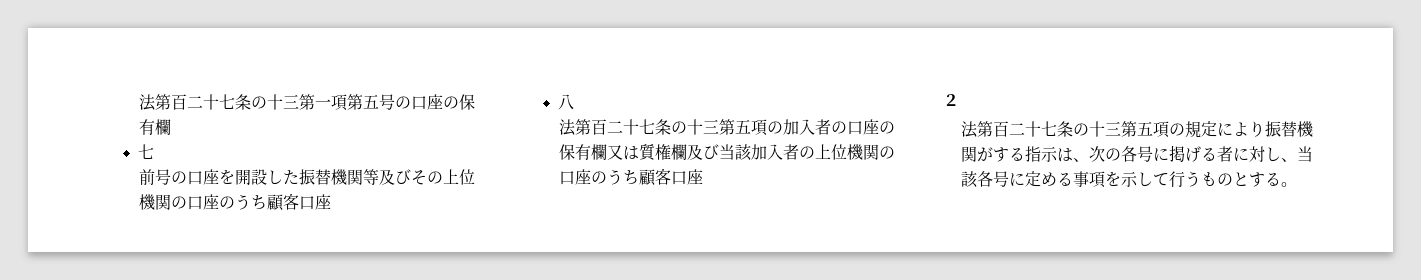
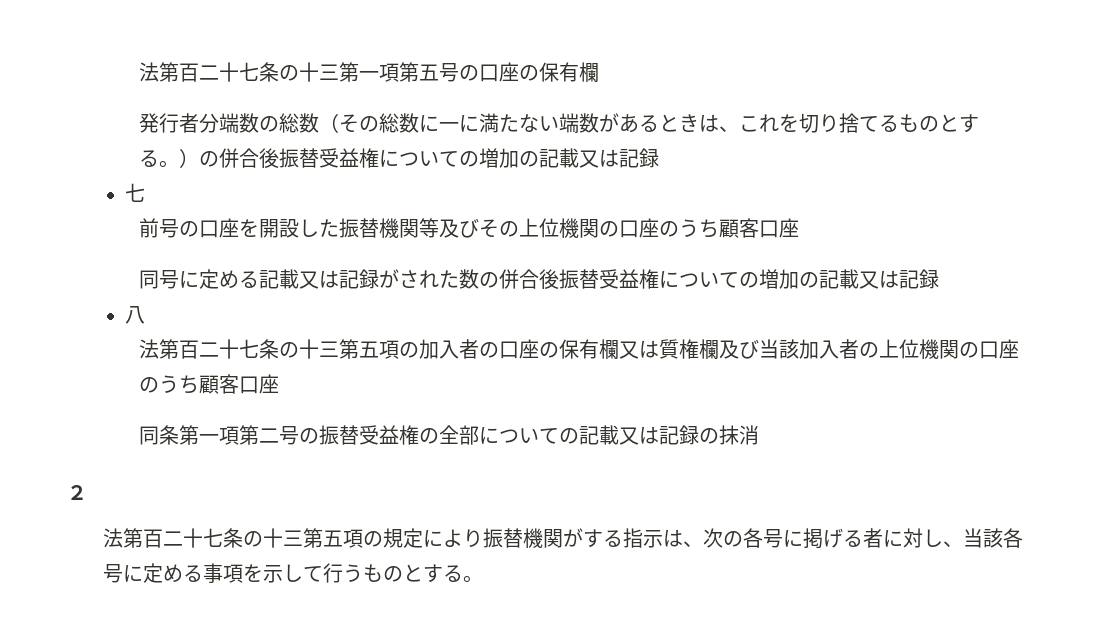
+ 発行者分端数の総数（その総数に一に満たない端数があるときは、これを切り捨てるものとする。）の併合後振替受益権についての増加の記載又は記録
+ 同号に定める記載又は記録がされた数の併合後振替受益権についての増加の記載又は記録
+ 同条第一項第二号の振替受益権の全部についての記載又は記録の抹消

